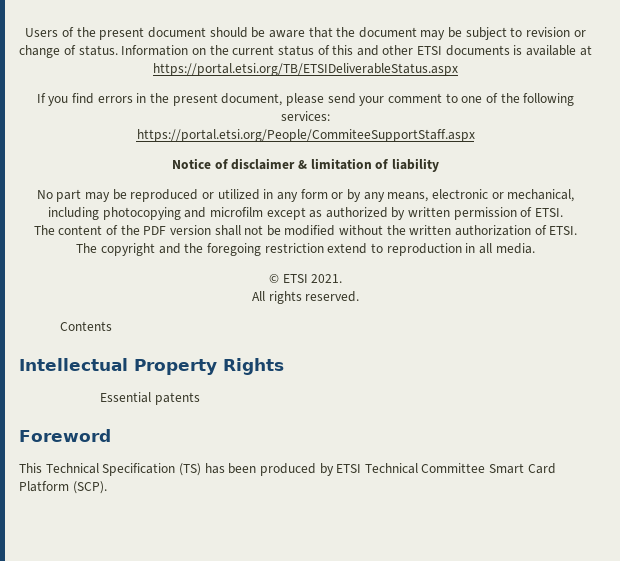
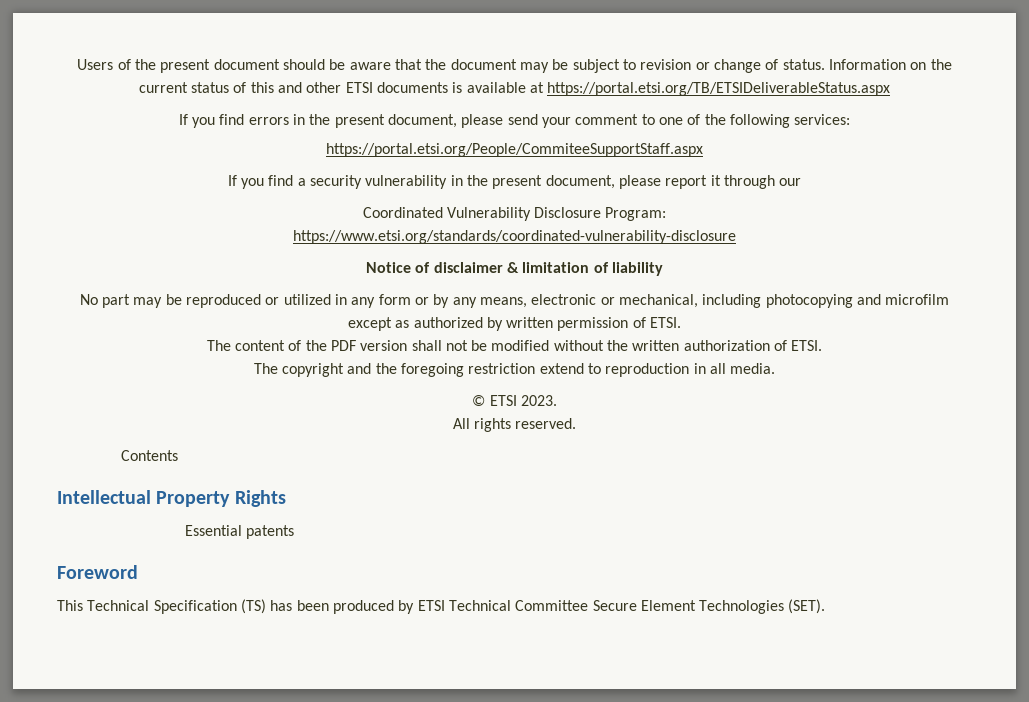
+ If you find a security vulnerability in the present document, please report it through our
+ Coordinated Vulnerability Disclosure Program:
+ https://www.etsi.org/standards/coordinated-vulnerability-disclosure
- © ETSI 2021.
+ © ETSI 2023.
- This Technical Specification (TS) has been produced by ETSI Technical Committee Smart Card Platform (SCP).
+ This Technical Specification (TS) has been produced by ETSI Technical Committee Secure Element Technologies (SET).

